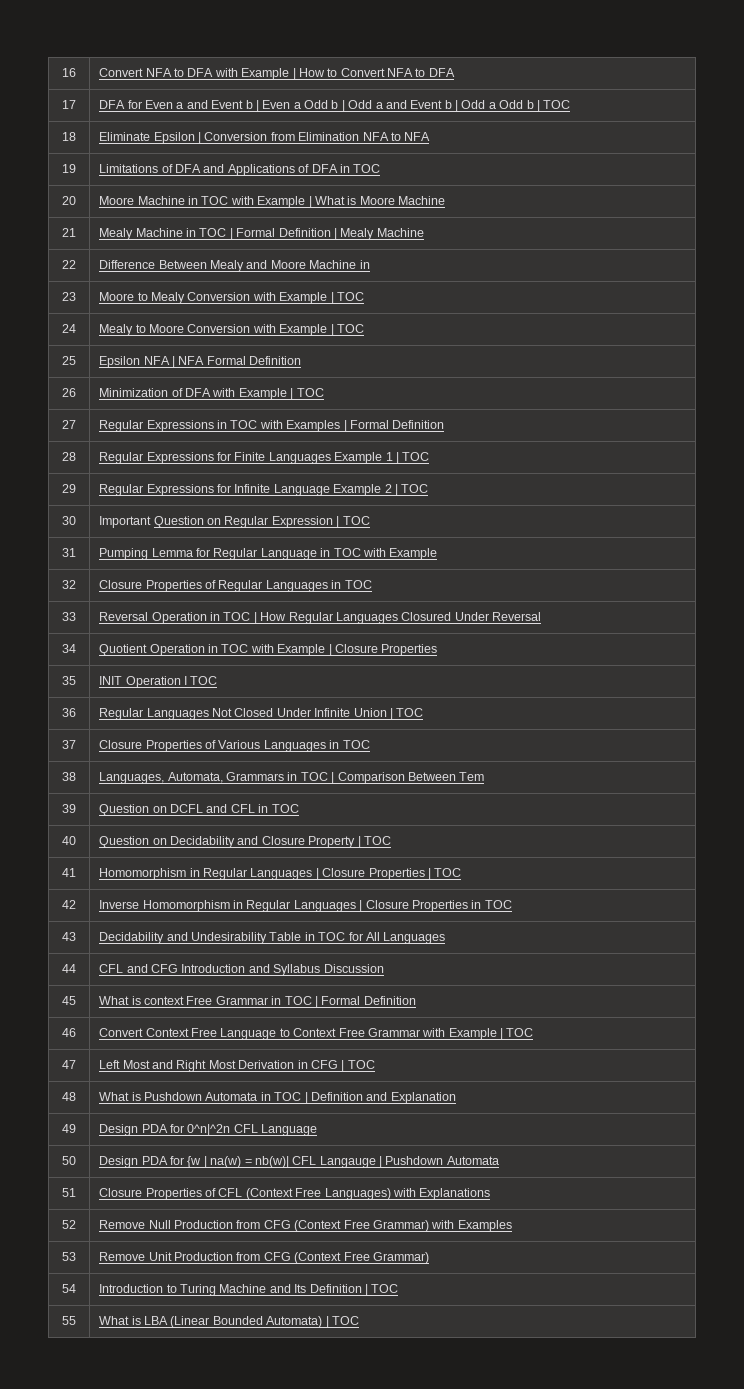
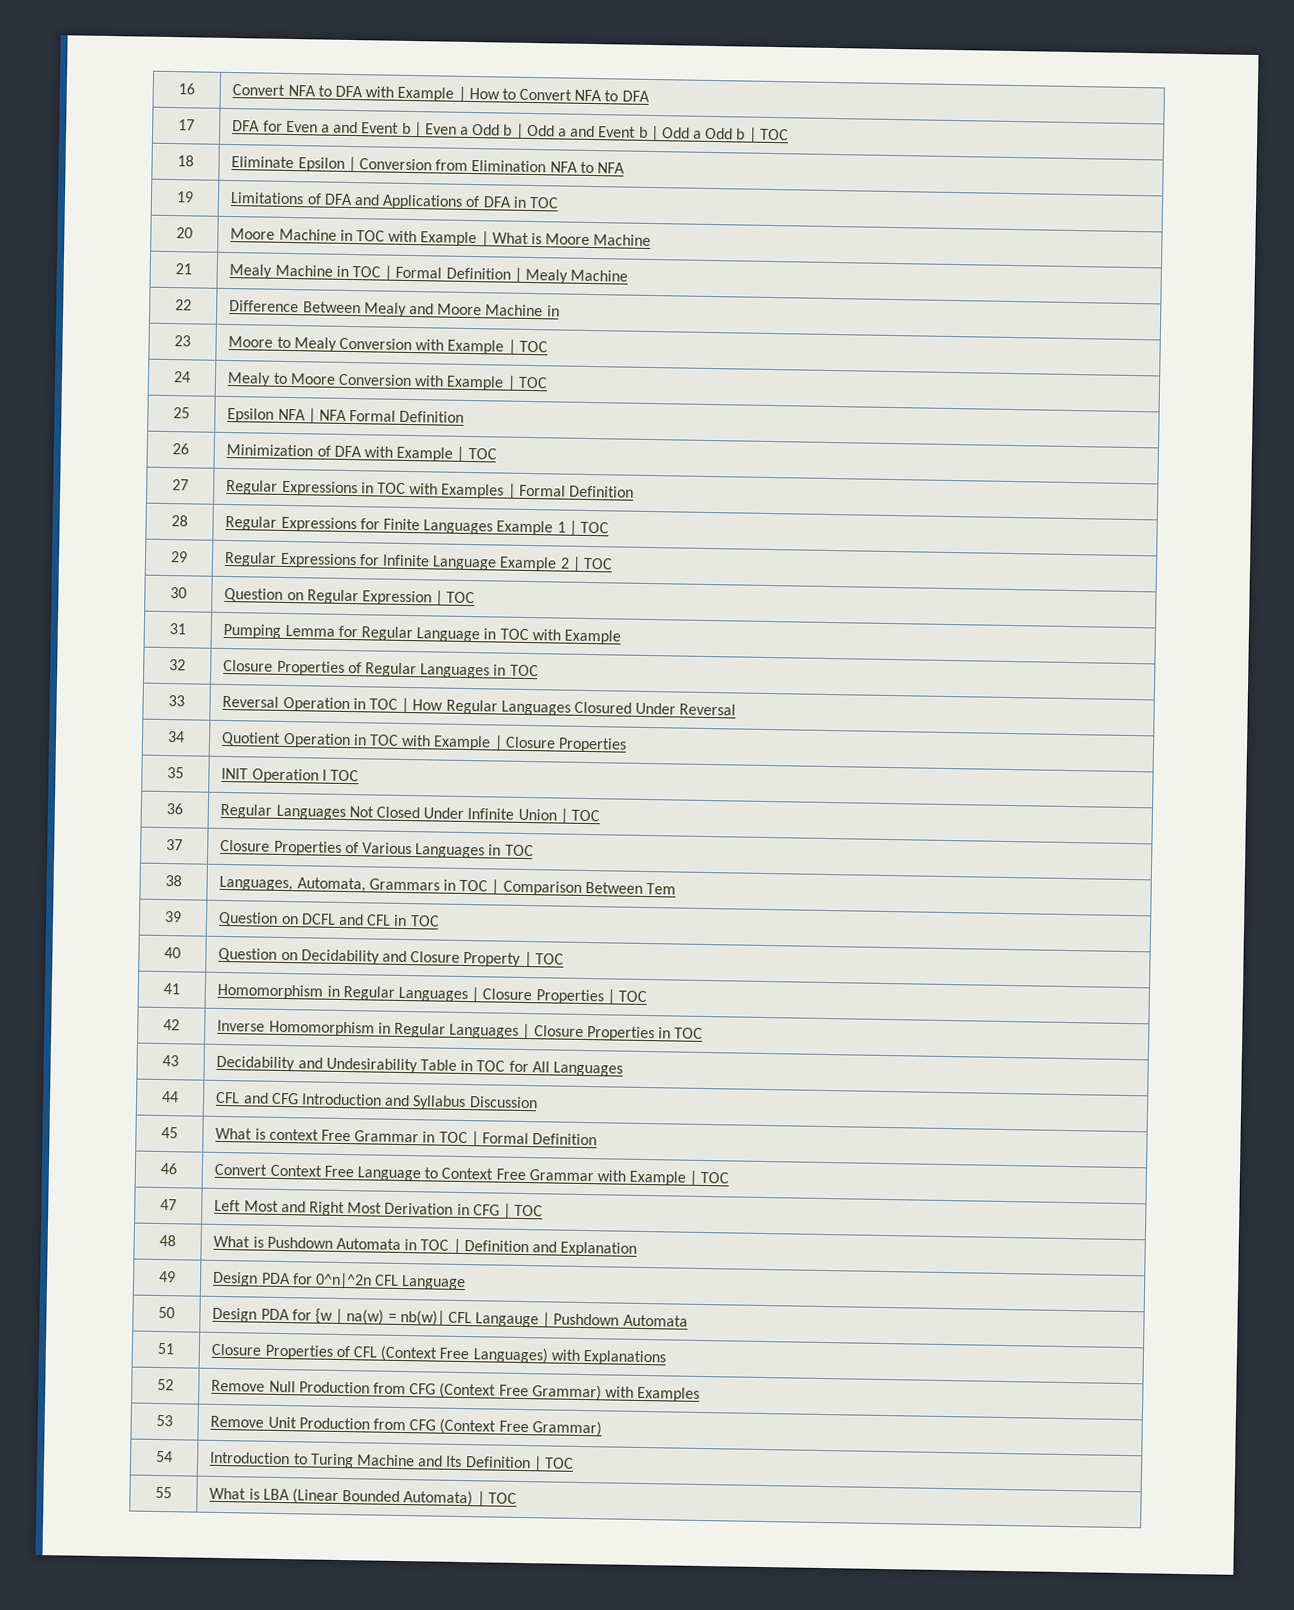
- 30 | Important Question on Regular Expression | TOC
+ 30 | Question on Regular Expression | TOC

